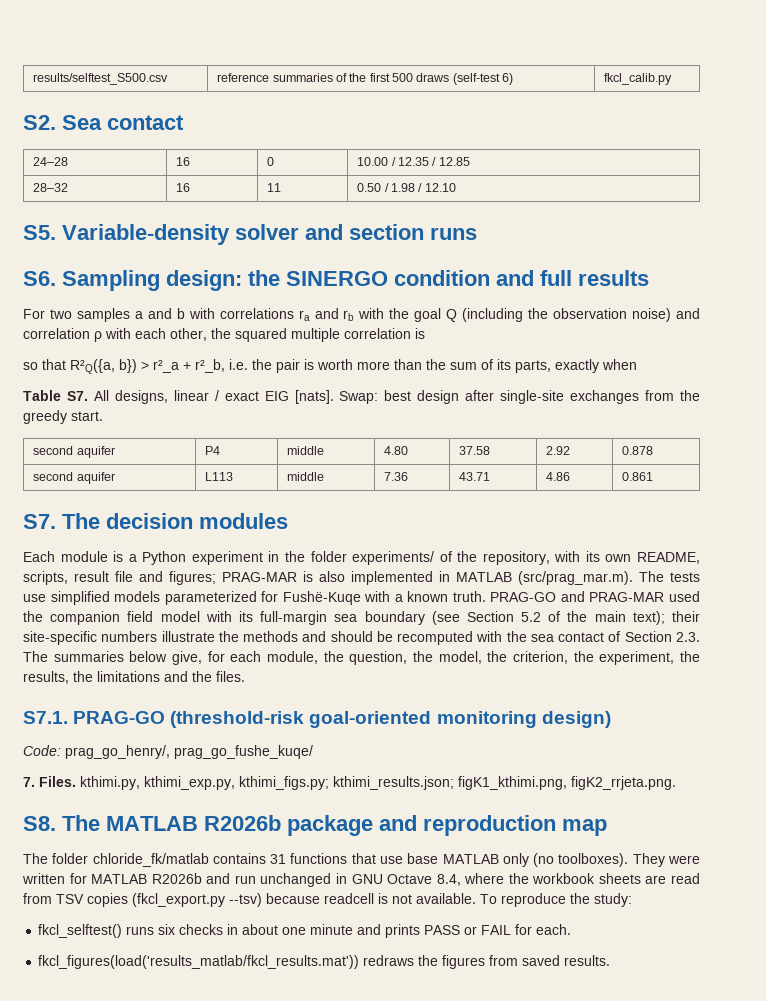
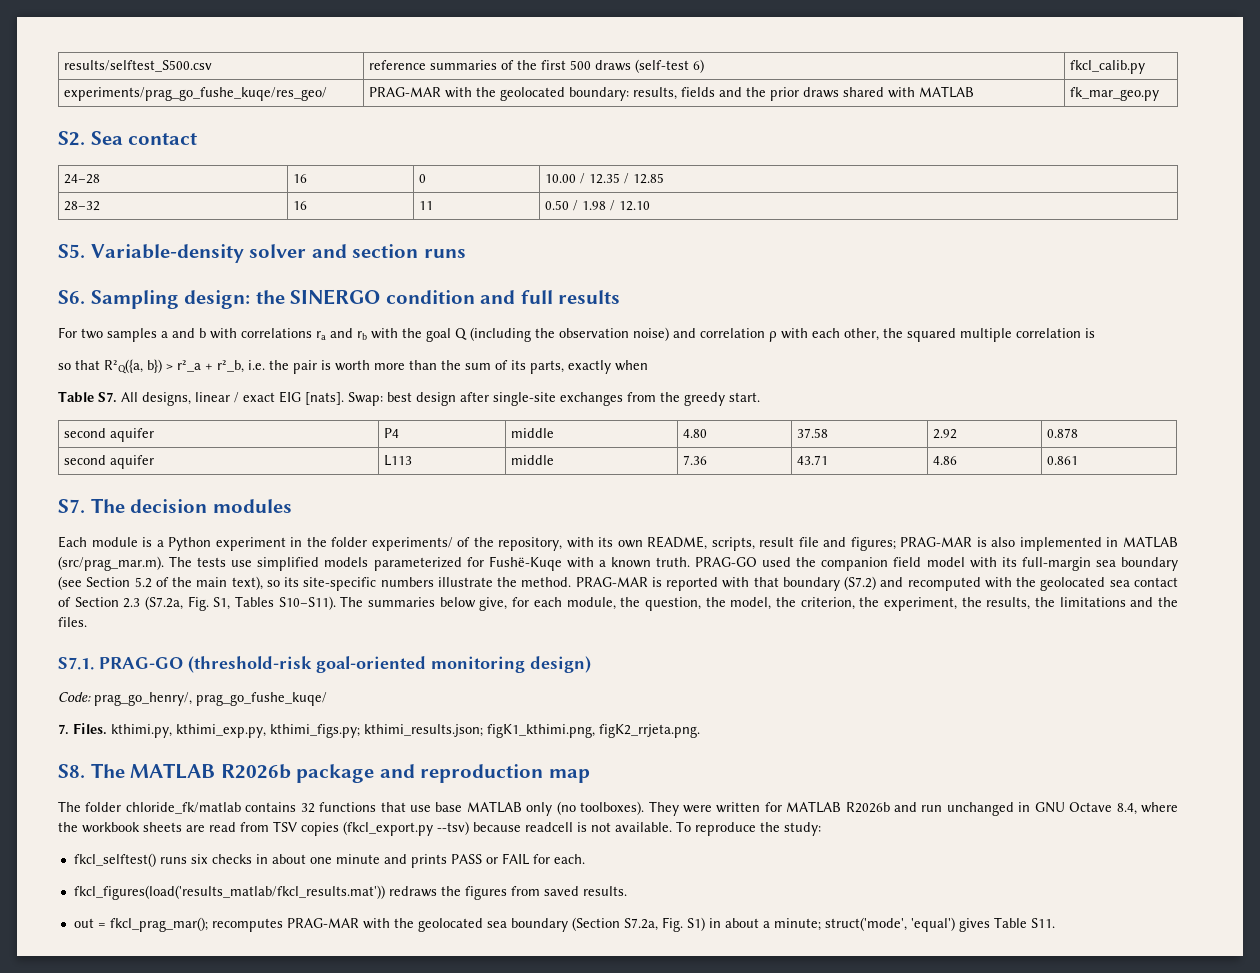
+ experiments/prag_go_fushe_kuqe/res_geo/ | PRAG-MAR with the geolocated boundary: results, fields and the prior draws shared with MATLAB | fk_mar_geo.py
- PRAG-GO and PRAG-MAR used the companion field model with its full-margin sea boundary (see Section 5.2 of the main text); their site-specific numbers illustrate the methods and should be recomputed with the sea contact of Section 2.3. The summaries below give, for each module, the question, the model, the criterion, the experiment, the results, the limitations and the files.
+ PRAG-GO used the companion field model with its full-margin sea boundary (see Section 5.2 of the main text), so its site-specific numbers illustrate the method. PRAG-MAR is reported with that boundary (S7.2) and recomputed with the geolocated sea contact of Section 2.3 (S7.2a, Fig. S1, Tables S10–S11). The summaries below give, for each module, the question, the model, the criterion, the experiment, the results, the limitations and the files.
- The folder chloride_fk/matlab contains 31 functions that use base MATLAB only (no toolboxes).
+ The folder chloride_fk/matlab contains 32 functions that use base MATLAB only (no toolboxes).
+ out = fkcl_prag_mar(); recomputes PRAG-MAR with the geolocated sea boundary (Section S7.2a, Fig. S1) in about a minute; struct('mode', 'equal') gives Table S11.

